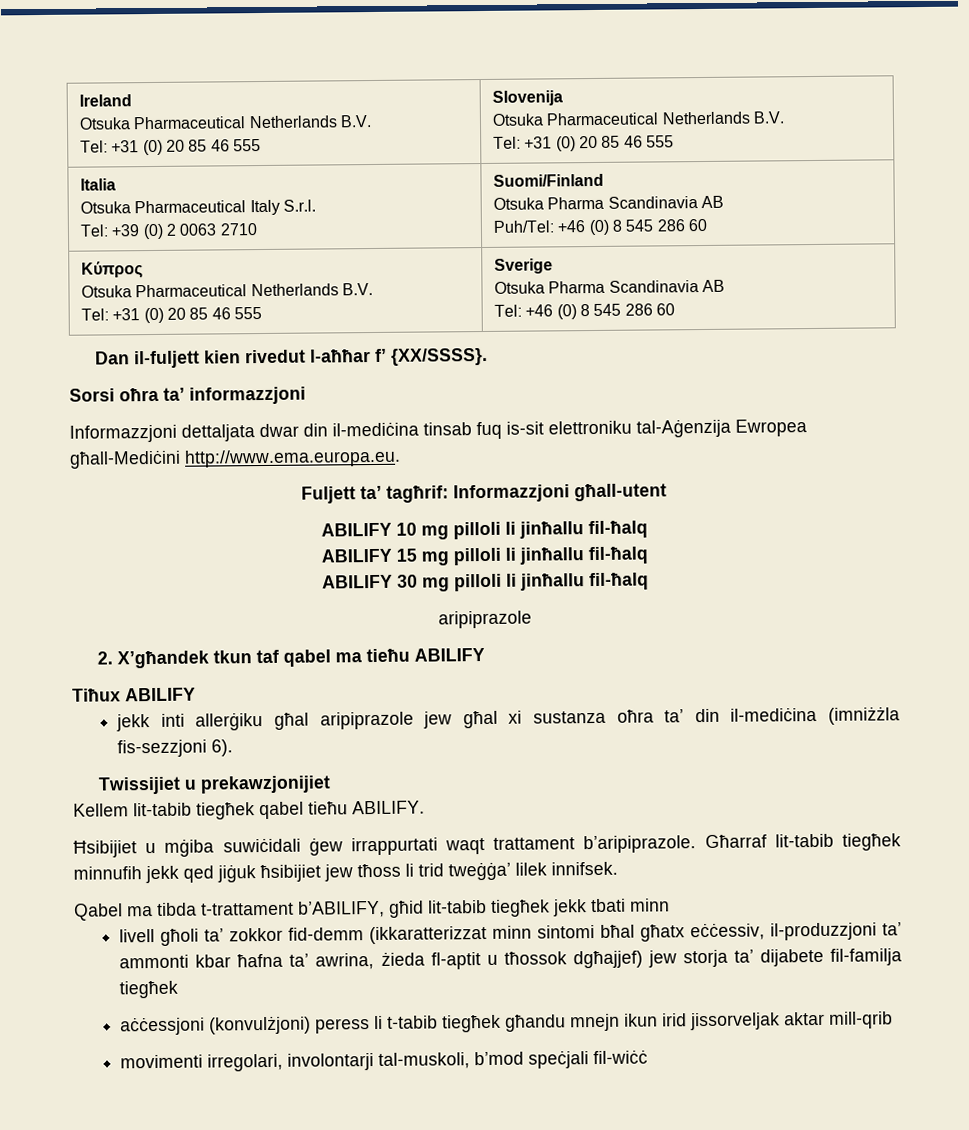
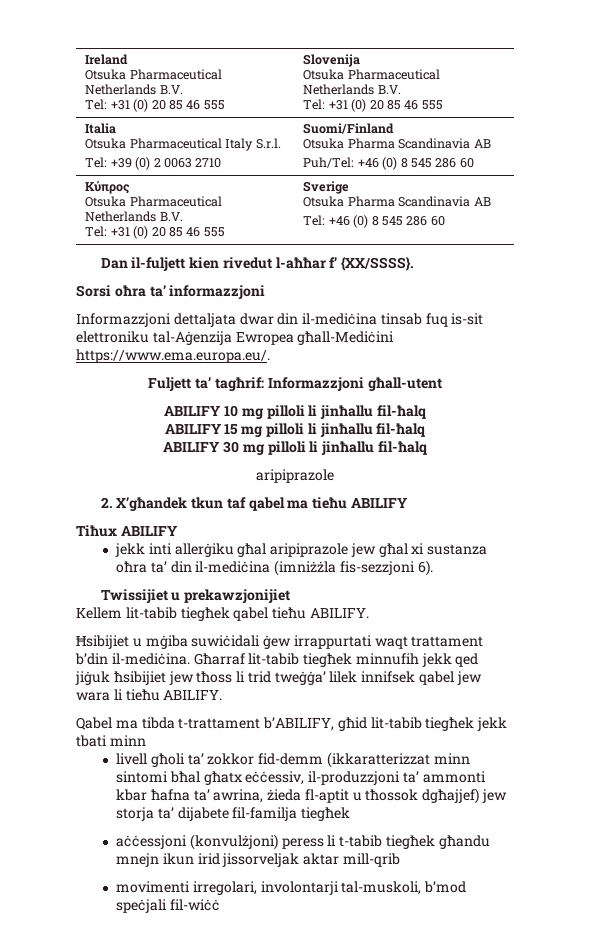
- Informazzjoni dettaljata dwar din il-mediċina tinsab fuq is-sit elettroniku tal-Aġenzija Ewropea għall-Mediċini http://www.ema.europa.eu.
+ Informazzjoni dettaljata dwar din il-mediċina tinsab fuq is-sit elettroniku tal-Aġenzija Ewropea għall-Mediċini https://www.ema.europa.eu/.
- Ħsibijiet u mġiba suwiċidali ġew irrappurtati waqt trattament b’aripiprazole.
+ Ħsibijiet u mġiba suwiċidali ġew irrappurtati waqt trattament b’din il-mediċina.
- Għarraf lit-tabib tiegħek minnufih jekk qed jiġuk ħsibijiet jew tħoss li trid tweġġa’ lilek innifsek.
+ Għarraf lit-tabib tiegħek minnufih jekk qed jiġuk ħsibijiet jew tħoss li trid tweġġa’ lilek innifsek qabel jew wara li tieħu ABILIFY.

